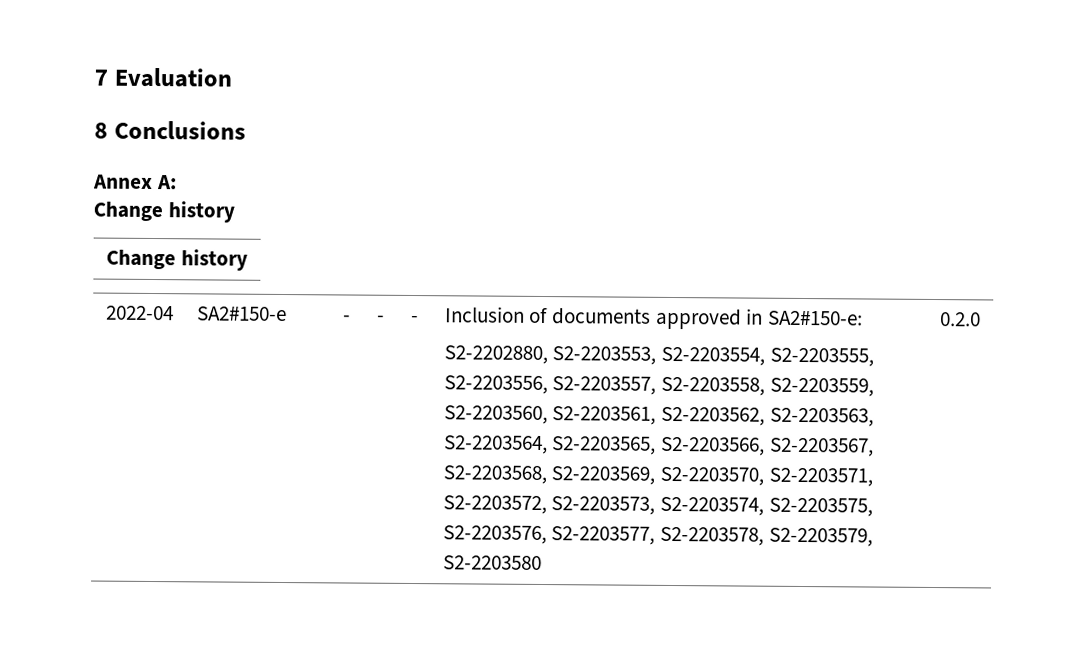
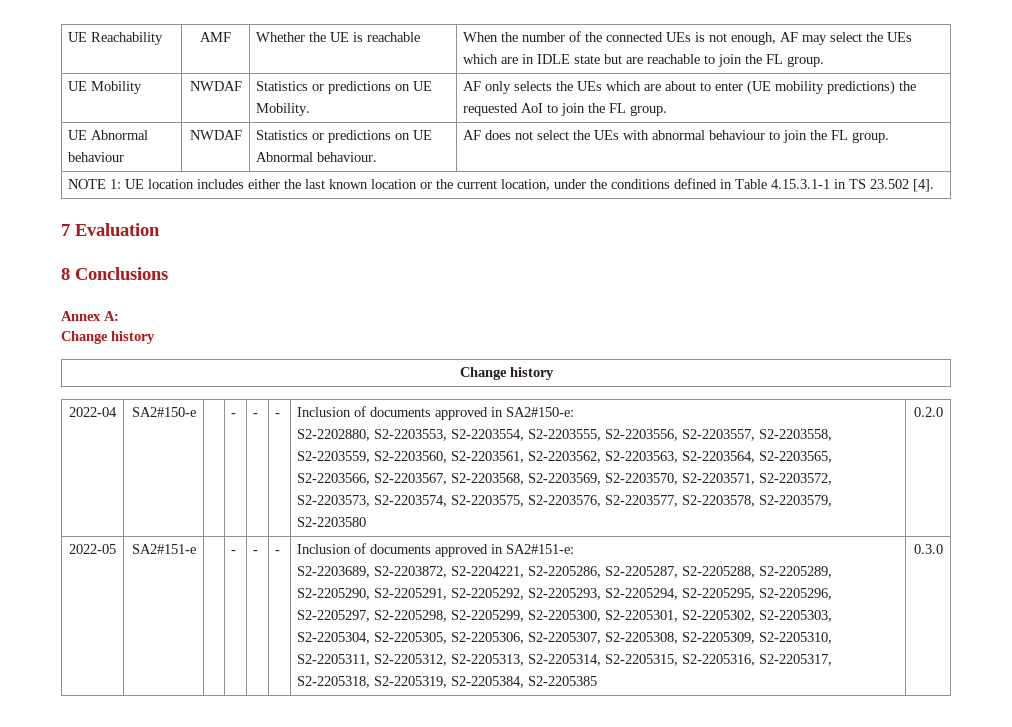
+ UE Reachability | AMF | Whether the UE is reachable | When the number of the connected UEs is not enough, AF may select the UEs which are in IDLE state but are reachable to join the FL group.
+ UE Mobility | NWDAF | Statistics or predictions on UE Mobility. | AF only selects the UEs which are about to enter (UE mobility predictions) the requested AoI to join the FL group.
+ UE Abnormal behaviour | NWDAF | Statistics or predictions on UE Abnormal behaviour. | AF does not select the UEs with abnormal behaviour to join the FL group.
+ NOTE 1: UE location includes either the last known location or the current location, under the conditions defined in Table 4.15.3.1-1 in TS 23.502 [4].
+ 2022-05 | SA2#151-e | | - | - | - | Inclusion of documents approved in SA2#151-e:
+ S2-2203689, S2-2203872, S2-2204221, S2-2205286, S2-2205287, S2-2205288, S2-2205289, S2-2205290, S2-2205291, S2-2205292, S2-2205293, S2-2205294, S2-2205295, S2-2205296, S2-2205297, S2-2205298, S2-2205299, S2-2205300, S2-2205301, S2-2205302, S2-2205303, S2-2205304, S2-2205305, S2-2205306, S2-2205307, S2-2205308, S2-2205309, S2-2205310, S2-2205311, S2-2205312, S2-2205313, S2-2205314, S2-2205315, S2-2205316, S2-2205317, S2-2205318, S2-2205319, S2-2205384, S2-2205385 | 0.3.0

